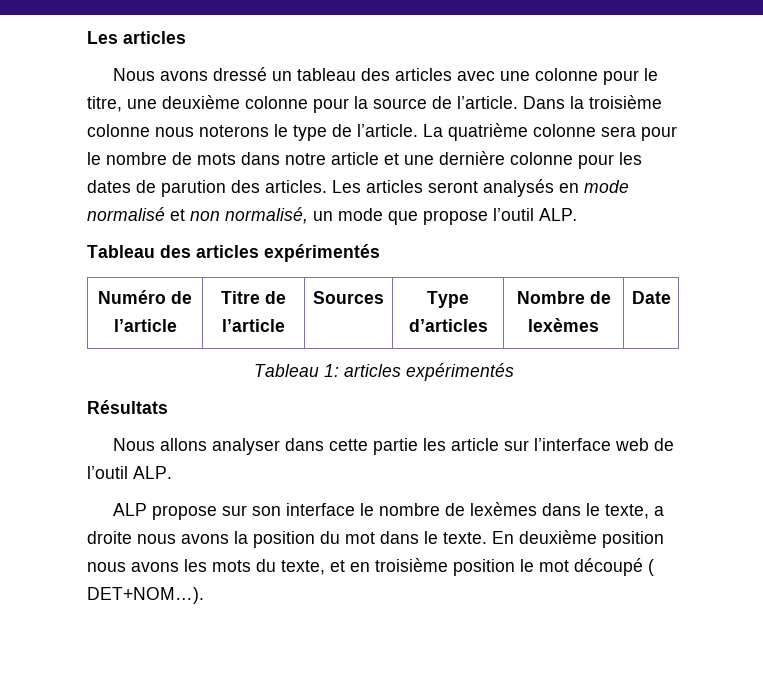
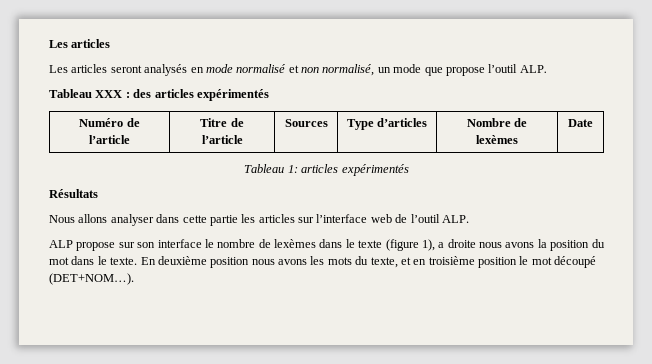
- Nous avons dressé un tableau des articles avec une colonne pour le titre, une deuxième colonne pour la source de l’article. Dans la troisième colonne nous noterons le type de l’article. La quatrième colonne sera pour le nombre de mots dans notre article et une dernière colonne pour les dates de parution des articles.
- Tableau des articles expérimentés
+ Tableau XXX : des articles expérimentés
- Nous allons analyser dans cette partie les article sur l’interface web de l’outil ALP.
+ Nous allons analyser dans cette partie les articles sur l’interface web de l’outil ALP.
- ALP propose sur son interface le nombre de lexèmes dans le texte, a droite nous avons la position du mot dans le texte.
+ ALP propose sur son interface le nombre de lexèmes dans le texte (figure 1), a droite nous avons la position du mot dans le texte.
- En deuxième position nous avons les mots du texte, et en troisième position le mot découpé ( DET+NOM…).
+ En deuxième position nous avons les mots du texte, et en troisième position le mot découpé (DET+NOM…).

